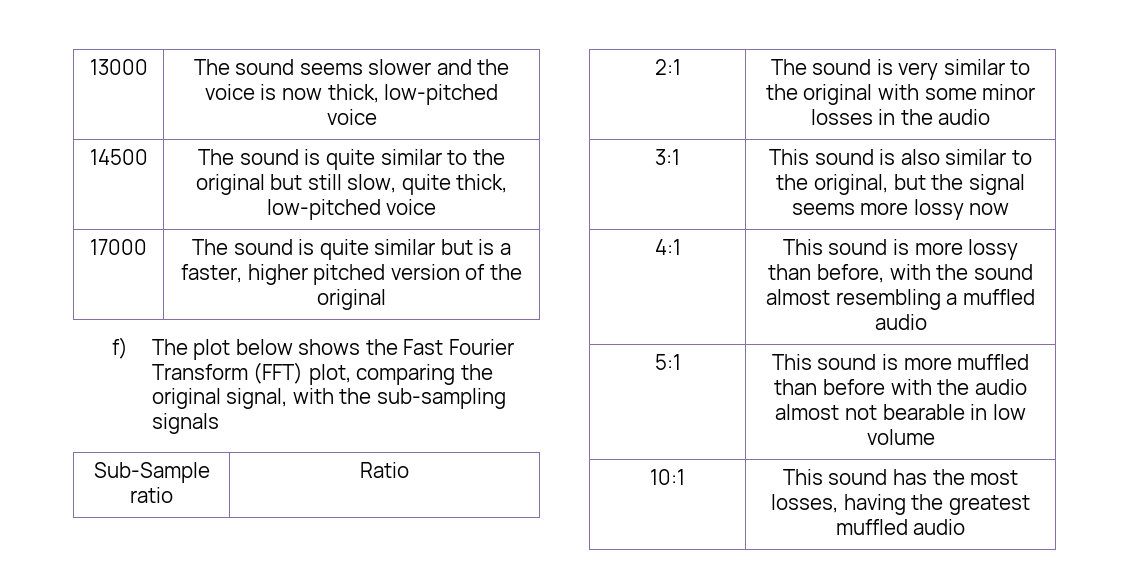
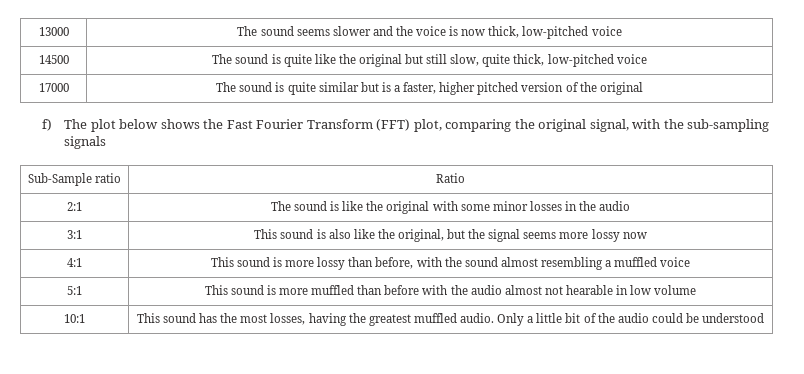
- 14500 | The sound is quite similar to the original but still slow, quite thick, low-pitched voice
+ 14500 | The sound is quite like the original but still slow, quite thick, low-pitched voice
- 2:1 | The sound is very similar to the original with some minor losses in the audio
+ 2:1 | The sound is like the original with some minor losses in the audio
- 3:1 | This sound is also similar to the original, but the signal seems more lossy now
+ 3:1 | This sound is also like the original, but the signal seems more lossy now
- 4:1 | This sound is more lossy than before, with the sound almost resembling a muffled audio
+ 4:1 | This sound is more lossy than before, with the sound almost resembling a muffled voice
- 5:1 | This sound is more muffled than before with the audio almost not bearable in low volume
+ 5:1 | This sound is more muffled than before with the audio almost not hearable in low volume
- 10:1 | This sound has the most losses, having the greatest muffled audio
+ 10:1 | This sound has the most losses, having the greatest muffled audio. Only a little bit of the audio could be understood

